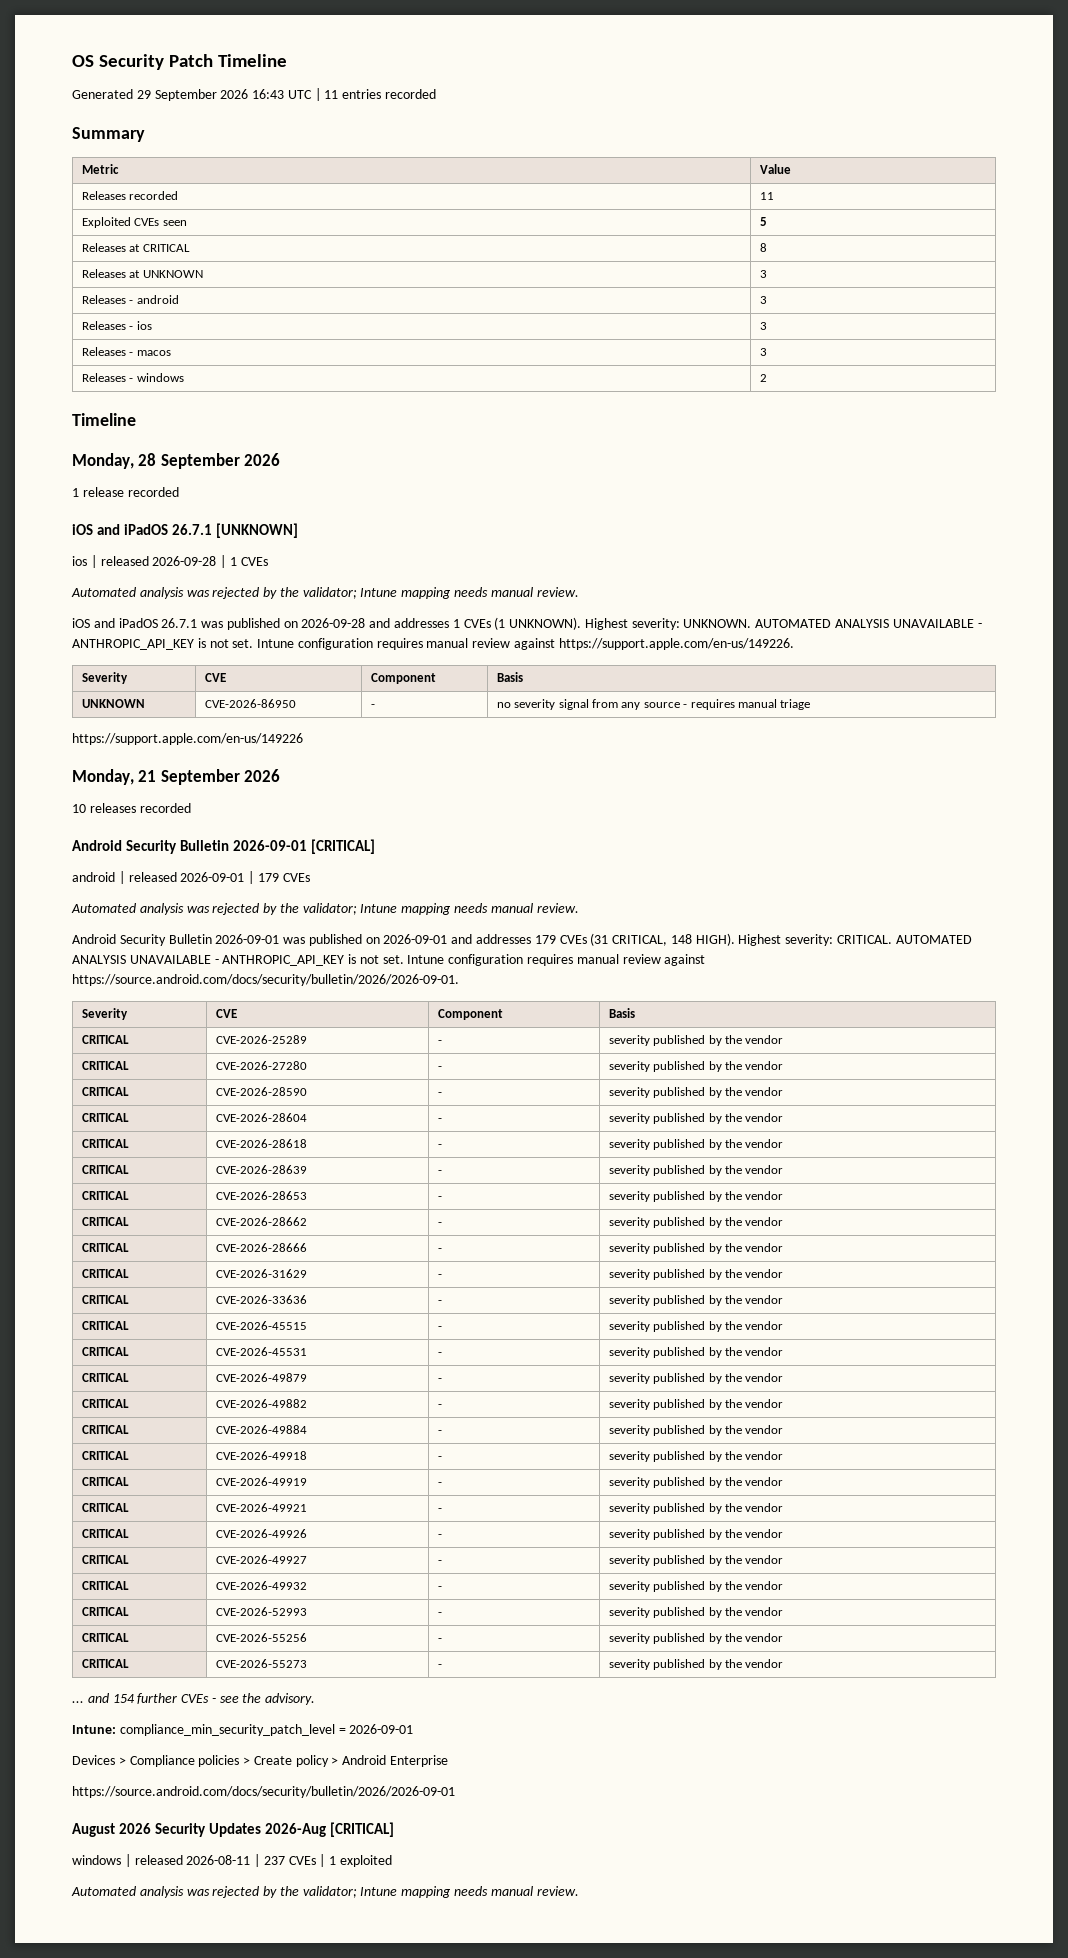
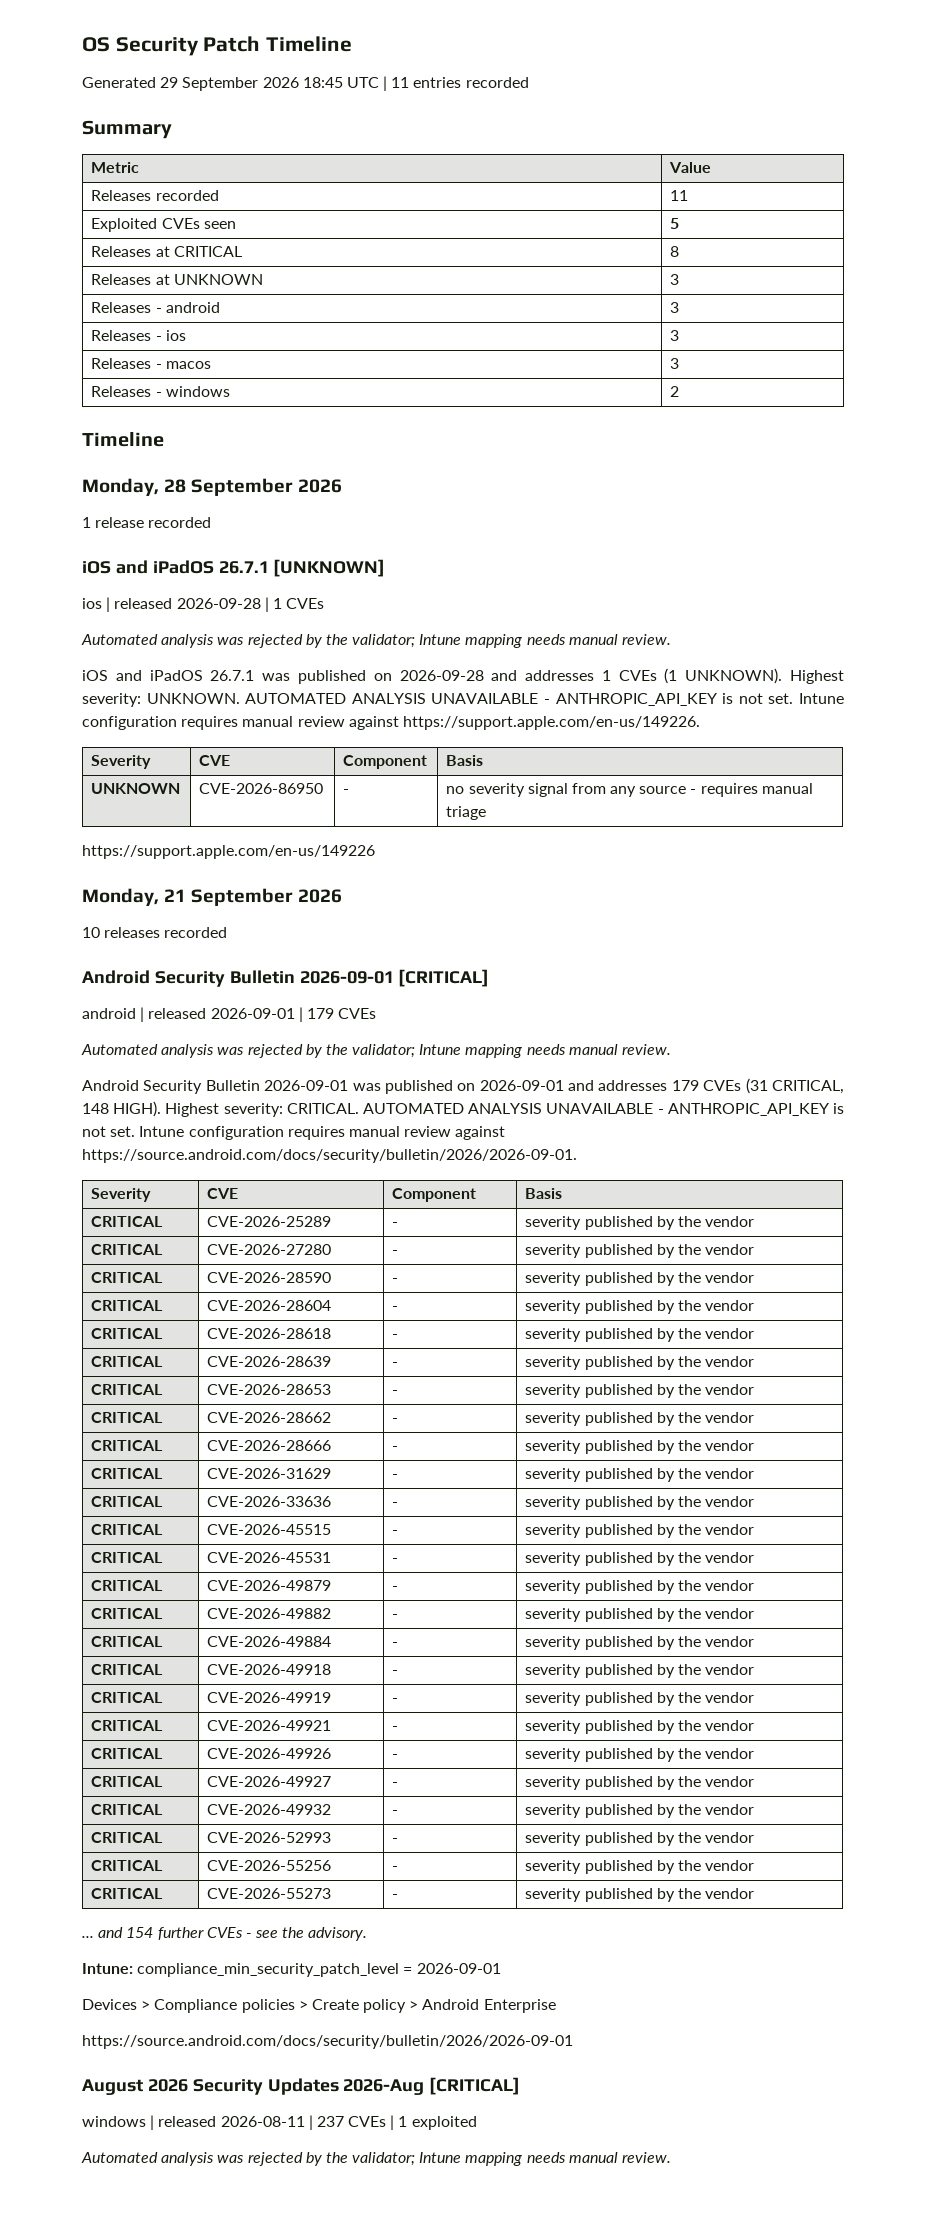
- Generated 29 September 2026 16:43 UTC | 11 entries recorded
+ Generated 29 September 2026 18:45 UTC | 11 entries recorded

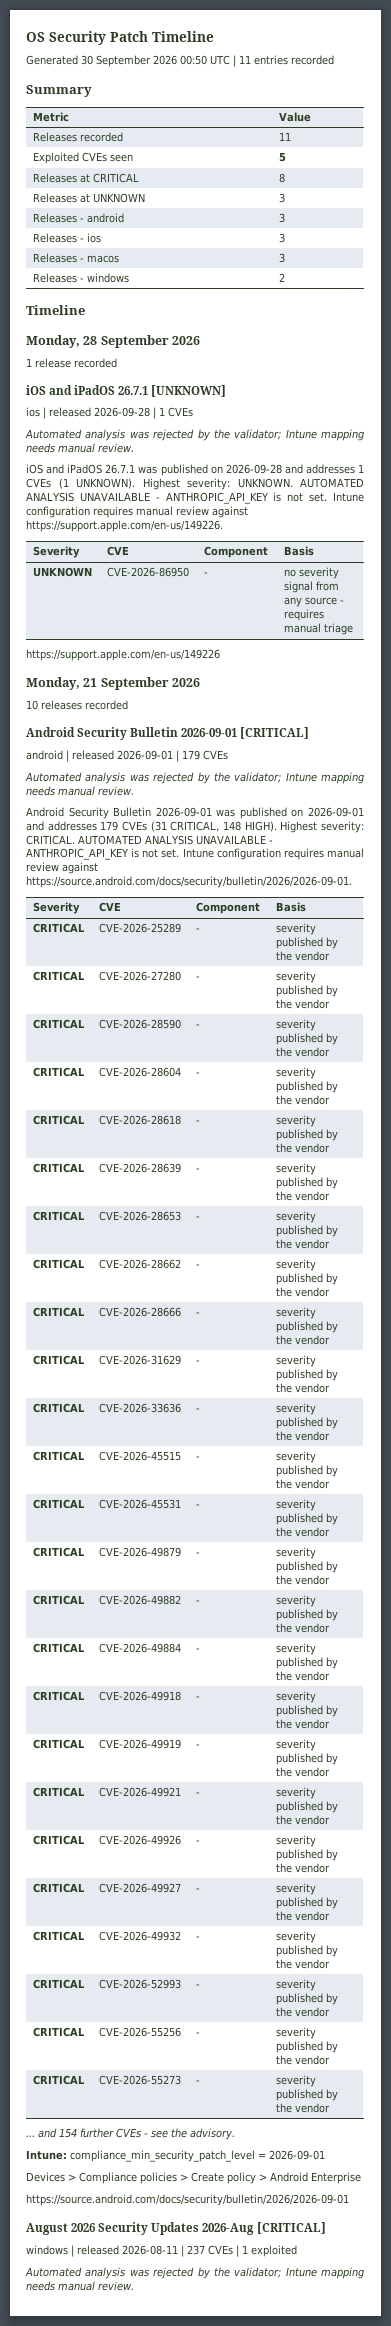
- Generated 29 September 2026 18:45 UTC | 11 entries recorded
+ Generated 30 September 2026 00:50 UTC | 11 entries recorded

